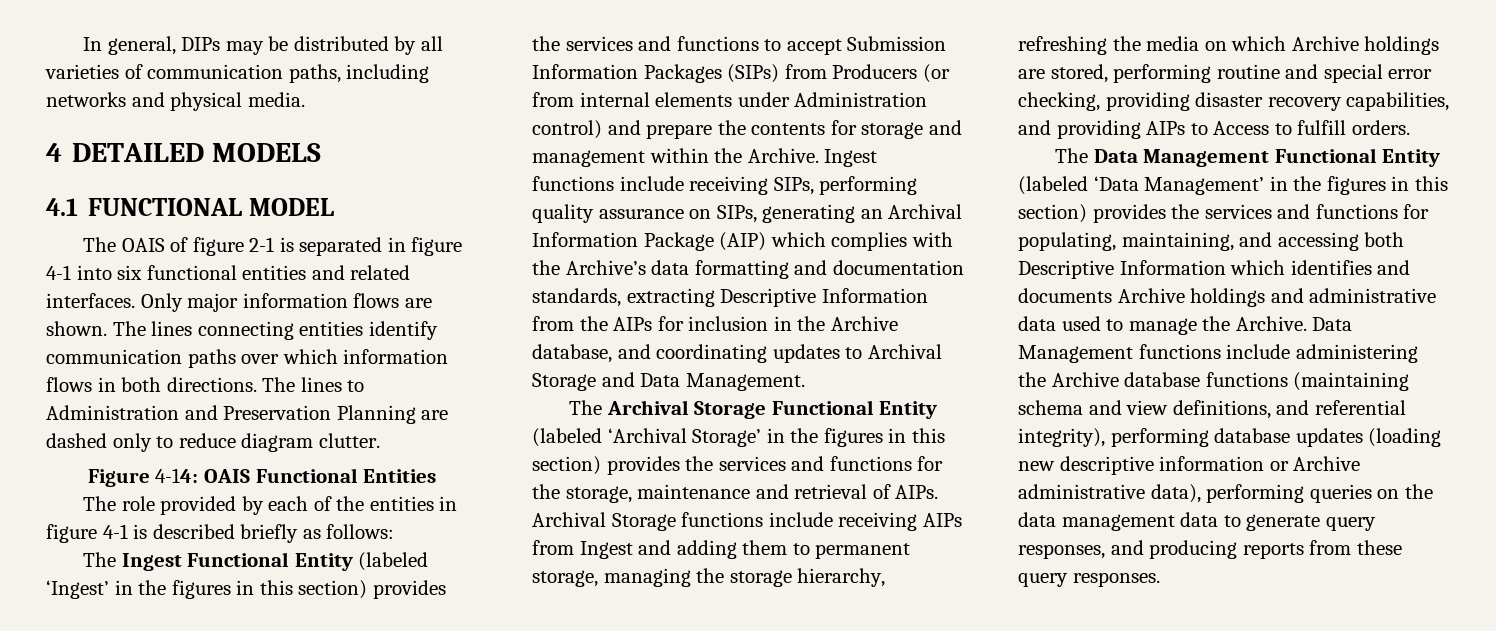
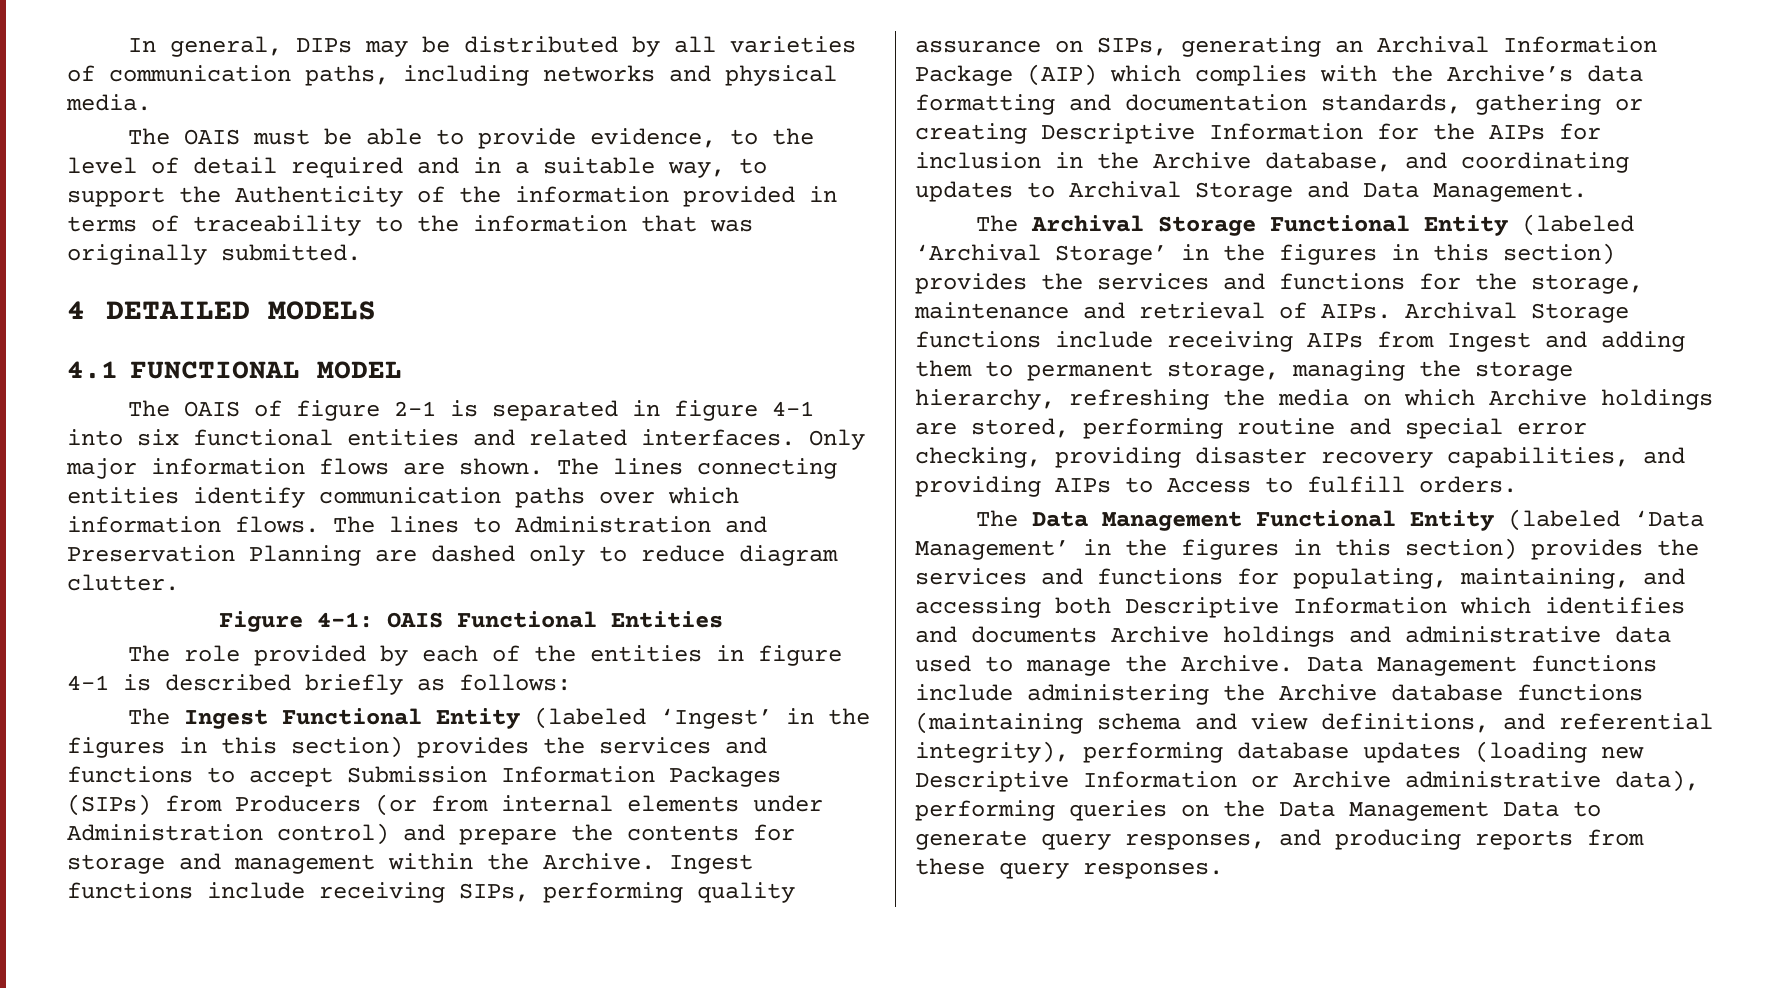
+ The OAIS must be able to provide evidence, to the level of detail required and in a suitable way, to support the Authenticity of the information provided in terms of traceability to the information that was originally submitted.
- The lines connecting entities identify communication paths over which information flows in both directions.
+ The lines connecting entities identify communication paths over which information flows.
- Figure 4-14: OAIS Functional Entities
+ Figure 4-1: OAIS Functional Entities
- Ingest functions include receiving SIPs, performing quality assurance on SIPs, generating an Archival Information Package (AIP) which complies with the Archive’s data formatting and documentation standards, extracting Descriptive Information from the AIPs for inclusion in the Archive database, and coordinating updates to Archival Storage and Data Management.
+ Ingest functions include receiving SIPs, performing quality assurance on SIPs, generating an Archival Information Package (AIP) which complies with the Archive’s data formatting and documentation standards, gathering or creating Descriptive Information for the AIPs for inclusion in the Archive database, and coordinating updates to Archival Storage and Data Management.
- Data Management functions include administering the Archive database functions (maintaining schema and view definitions, and referential integrity), performing database updates (loading new descriptive information or Archive administrative data), performing queries on the data management data to generate query responses, and producing reports from these query responses.
+ Data Management functions include administering the Archive database functions (maintaining schema and view definitions, and referential integrity), performing database updates (loading new Descriptive Information or Archive administrative data), performing queries on the Data Management Data to generate query responses, and producing reports from these query responses.

